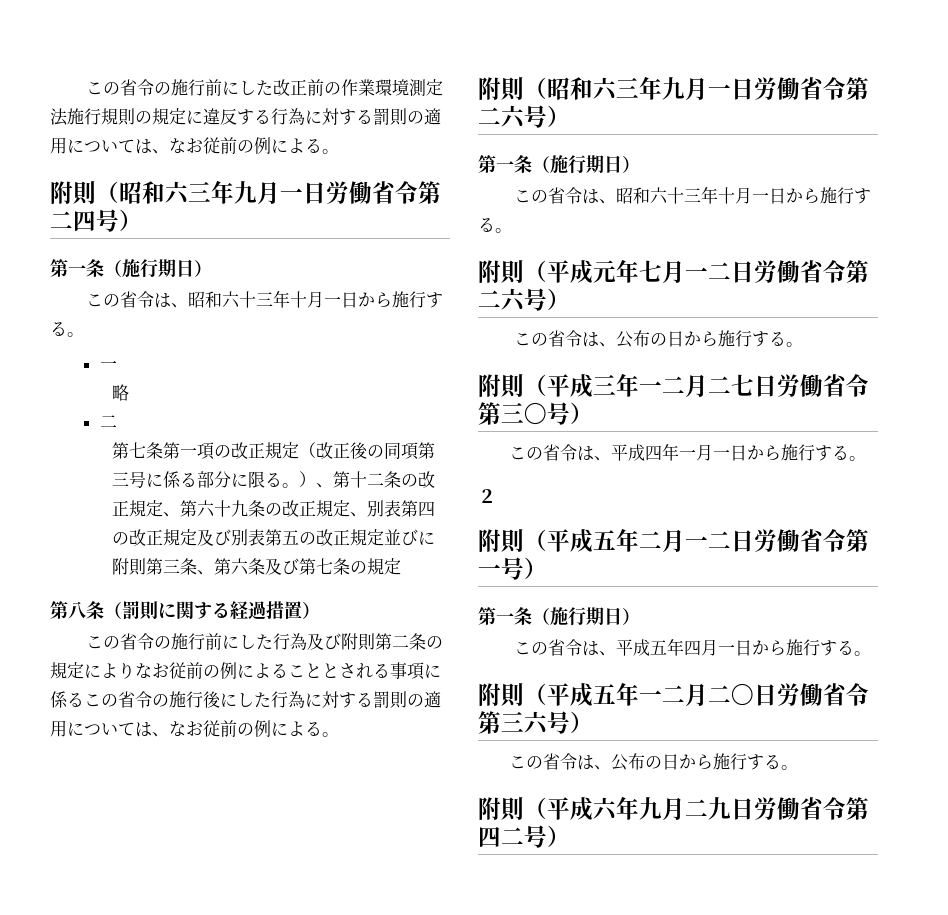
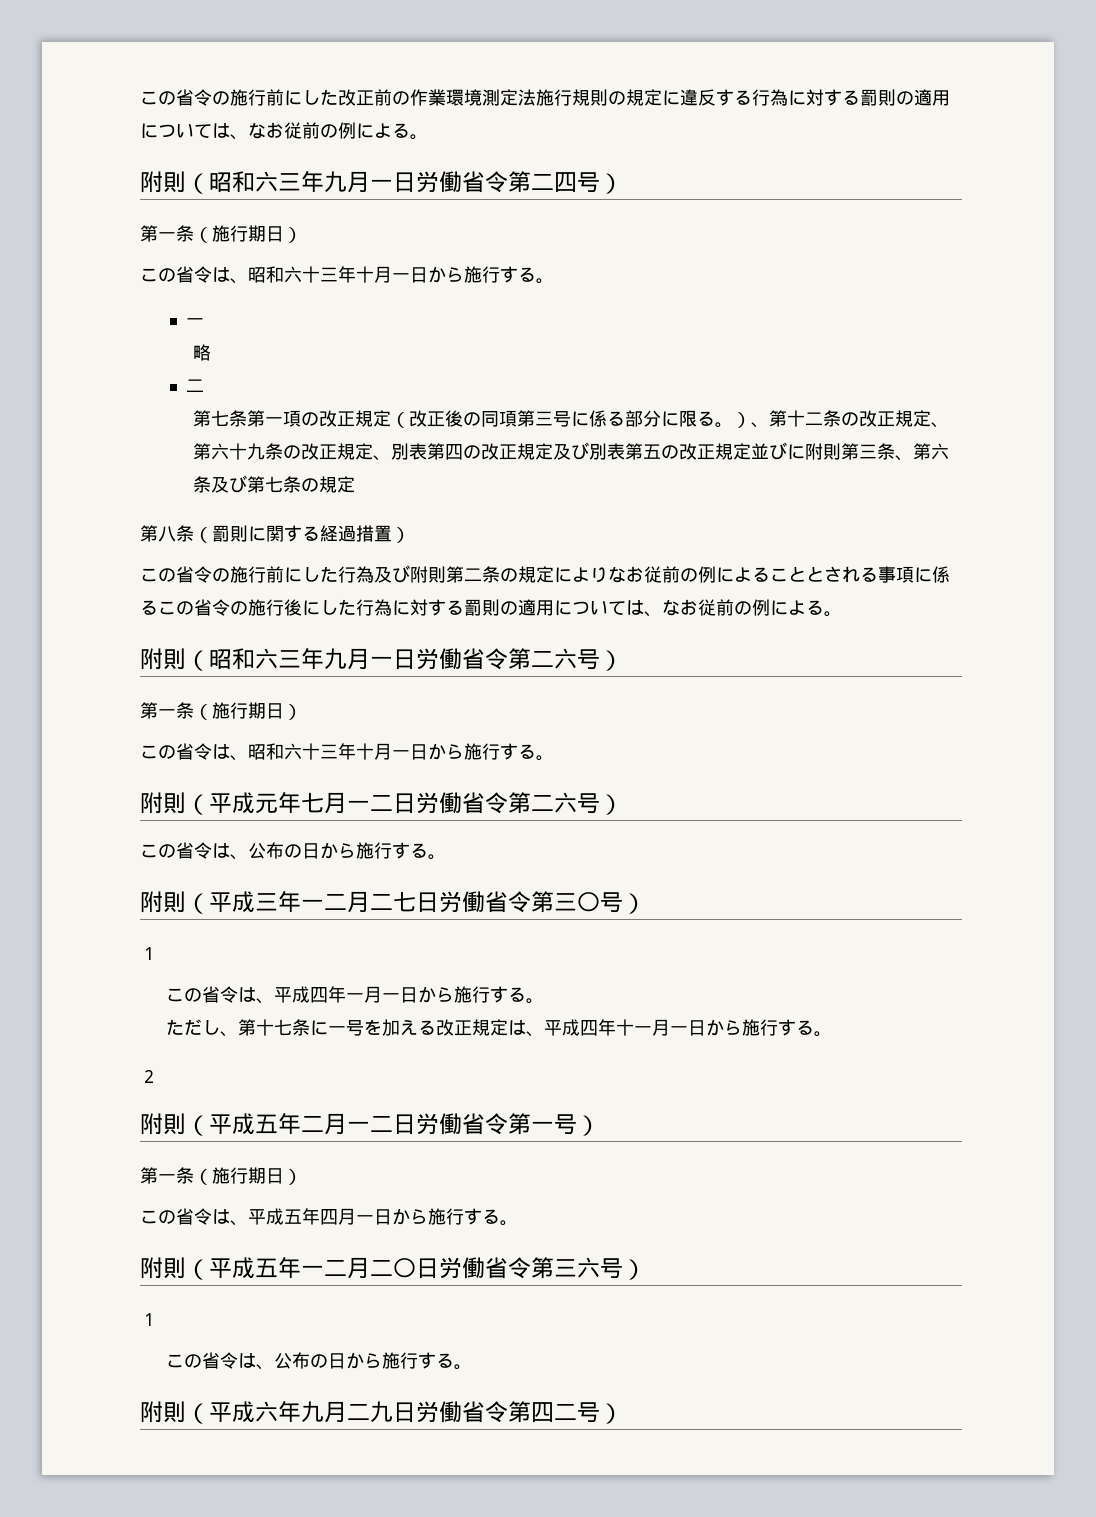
  附則（平成三年一二月二七日労働省令第三〇号）
+ １
+ ただし、第十七条に一号を加える改正規定は、平成四年十一月一日から施行する。
  附則（平成五年一二月二〇日労働省令第三六号）
+ １

